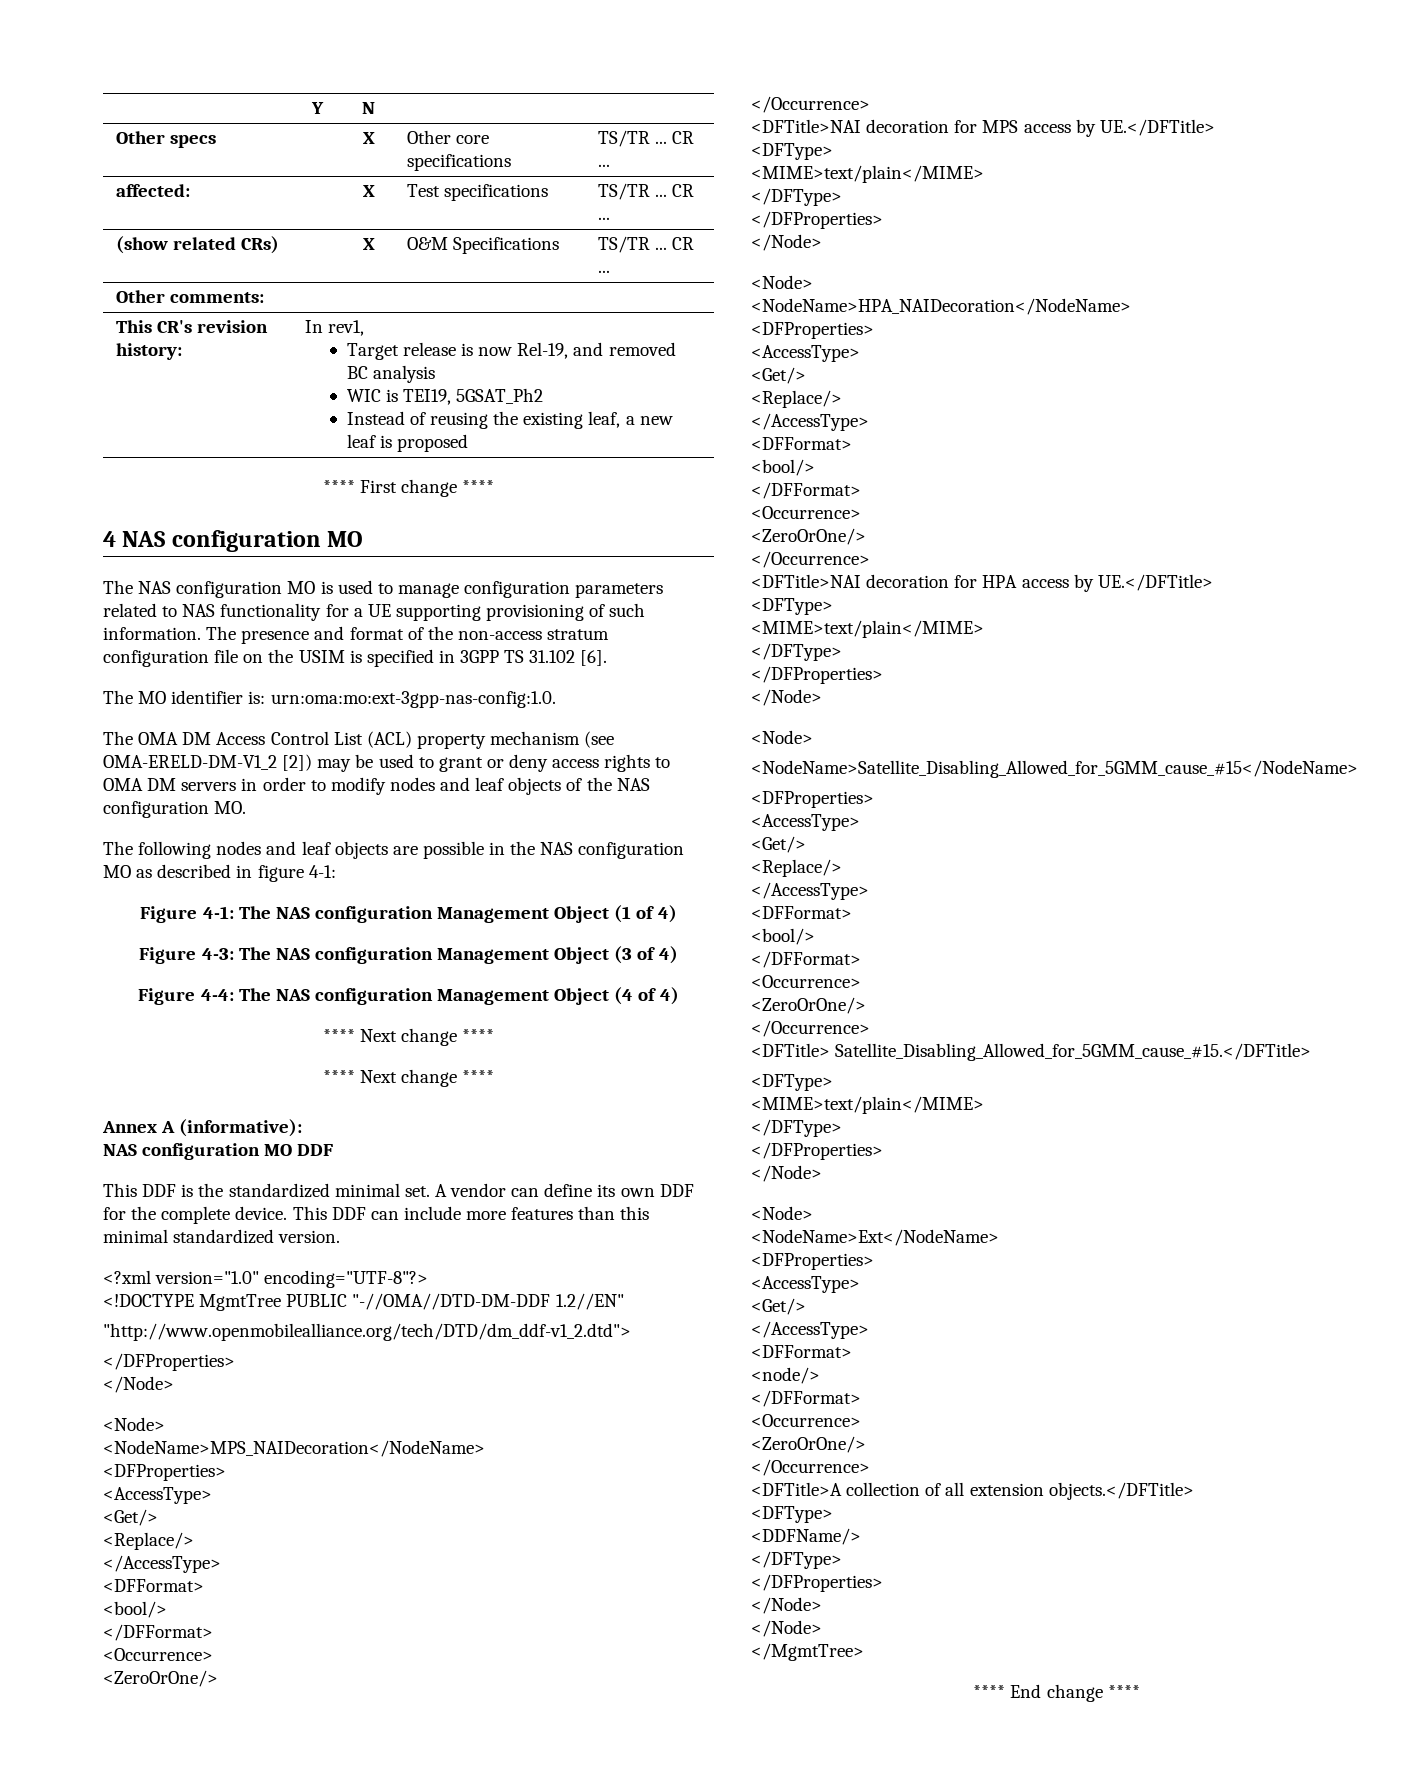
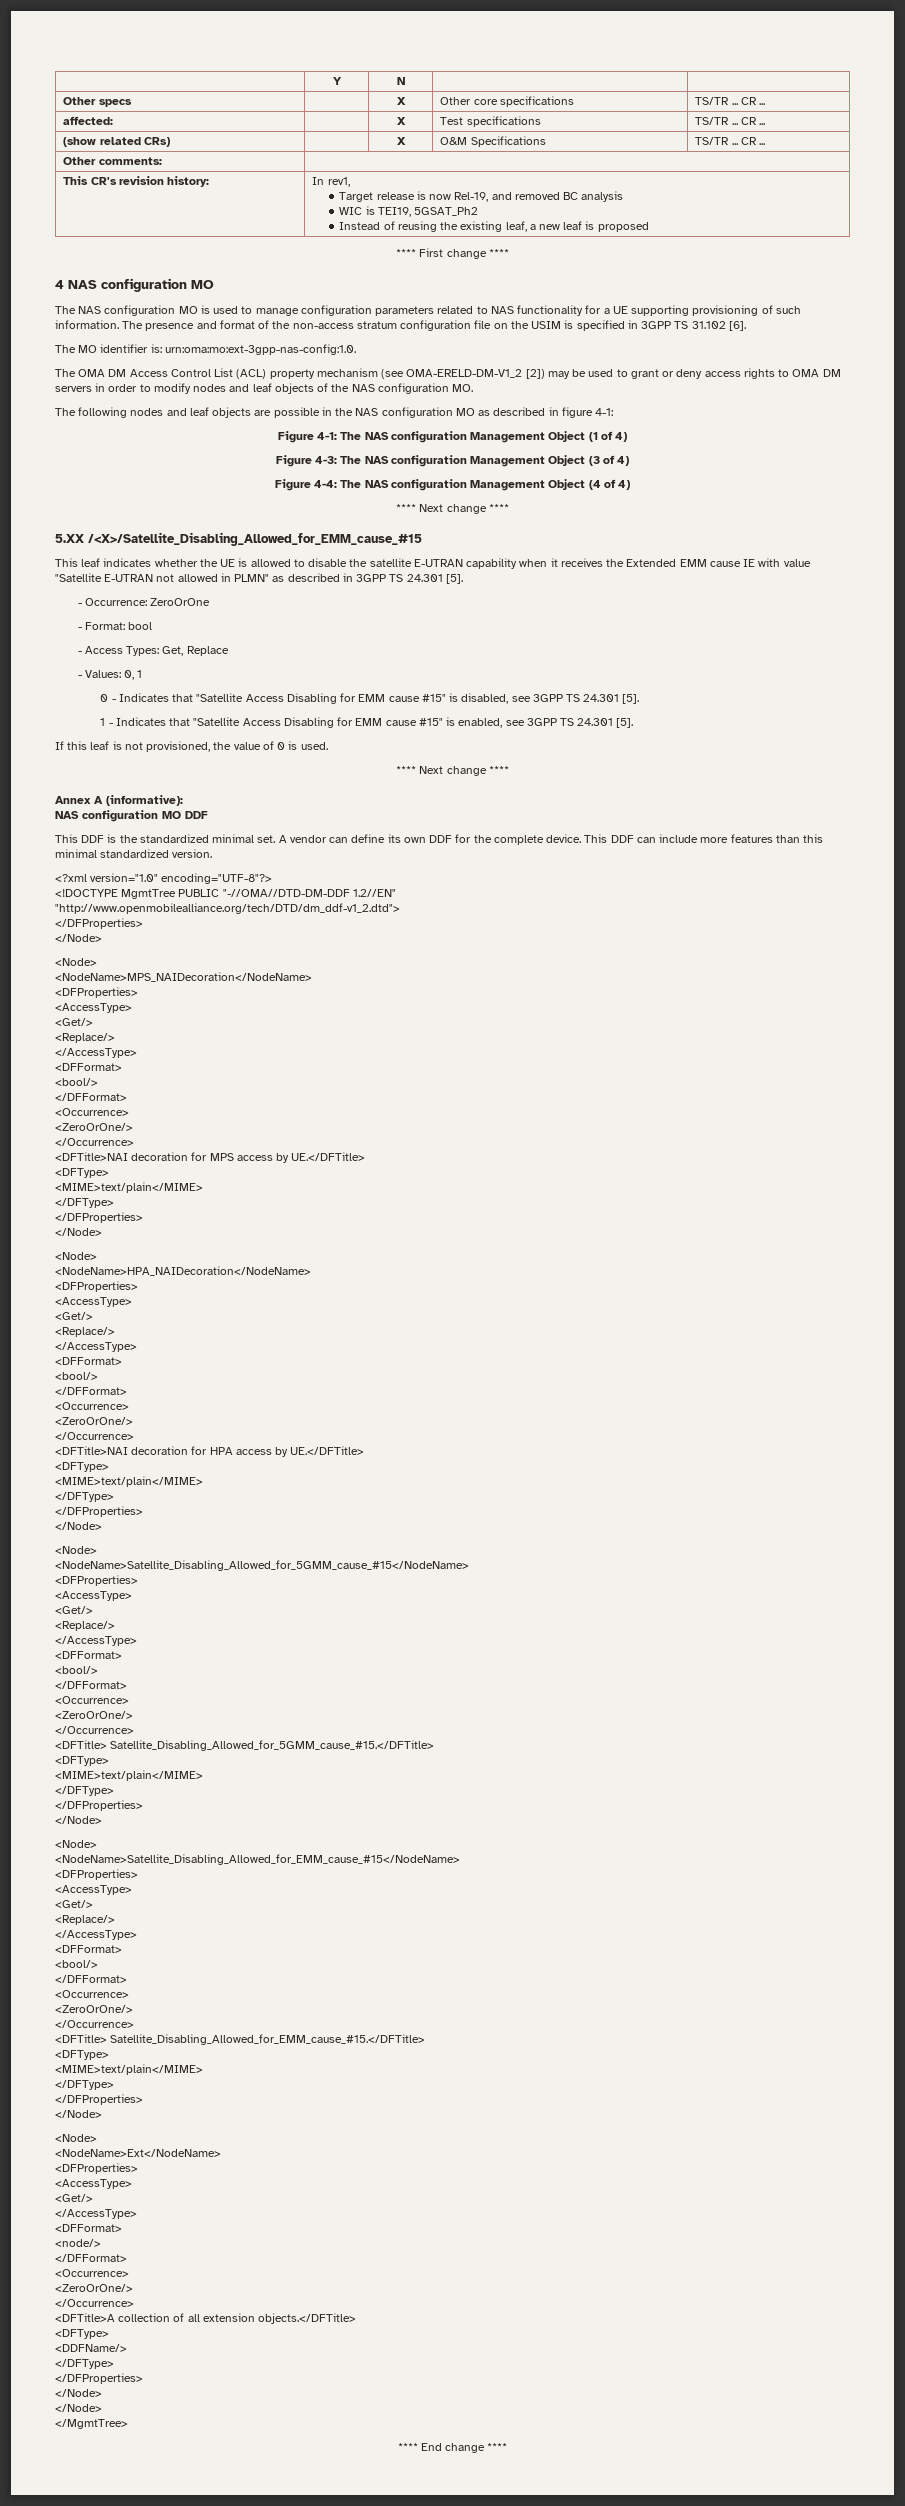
+ 5.XX /<X>/Satellite_Disabling_Allowed_for_EMM_cause_#15
+ This leaf indicates whether the UE is allowed to disable the satellite E-UTRAN capability when it receives the Extended EMM cause IE with value "Satellite E-UTRAN not allowed in PLMN" as described in 3GPP TS 24.301 [5].
+ - Occurrence: ZeroOrOne
+ - Format: bool
+ - Access Types: Get, Replace
+ - Values: 0, 1
+ 0 - Indicates that "Satellite Access Disabling for EMM cause #15" is disabled, see 3GPP TS 24.301 [5].
+ 1 - Indicates that "Satellite Access Disabling for EMM cause #15" is enabled, see 3GPP TS 24.301 [5].
+ If this leaf is not provisioned, the value of 0 is used.
+ <NodeName>Satellite_Disabling_Allowed_for_EMM_cause_#15</NodeName>
+ <DFProperties>
+ <AccessType>
+ <Get/>
+ <Replace/>
+ </AccessType>
+ <DFFormat>
+ <bool/>
+ </DFFormat>
+ <Occurrence>
+ <ZeroOrOne/>
+ </Occurrence>
+ <DFTitle> Satellite_Disabling_Allowed_for_EMM_cause_#15.</DFTitle>
+ <DFType>
+ <MIME>text/plain</MIME>
+ </DFType>
+ </DFProperties>
+ </Node>
+ <Node>

